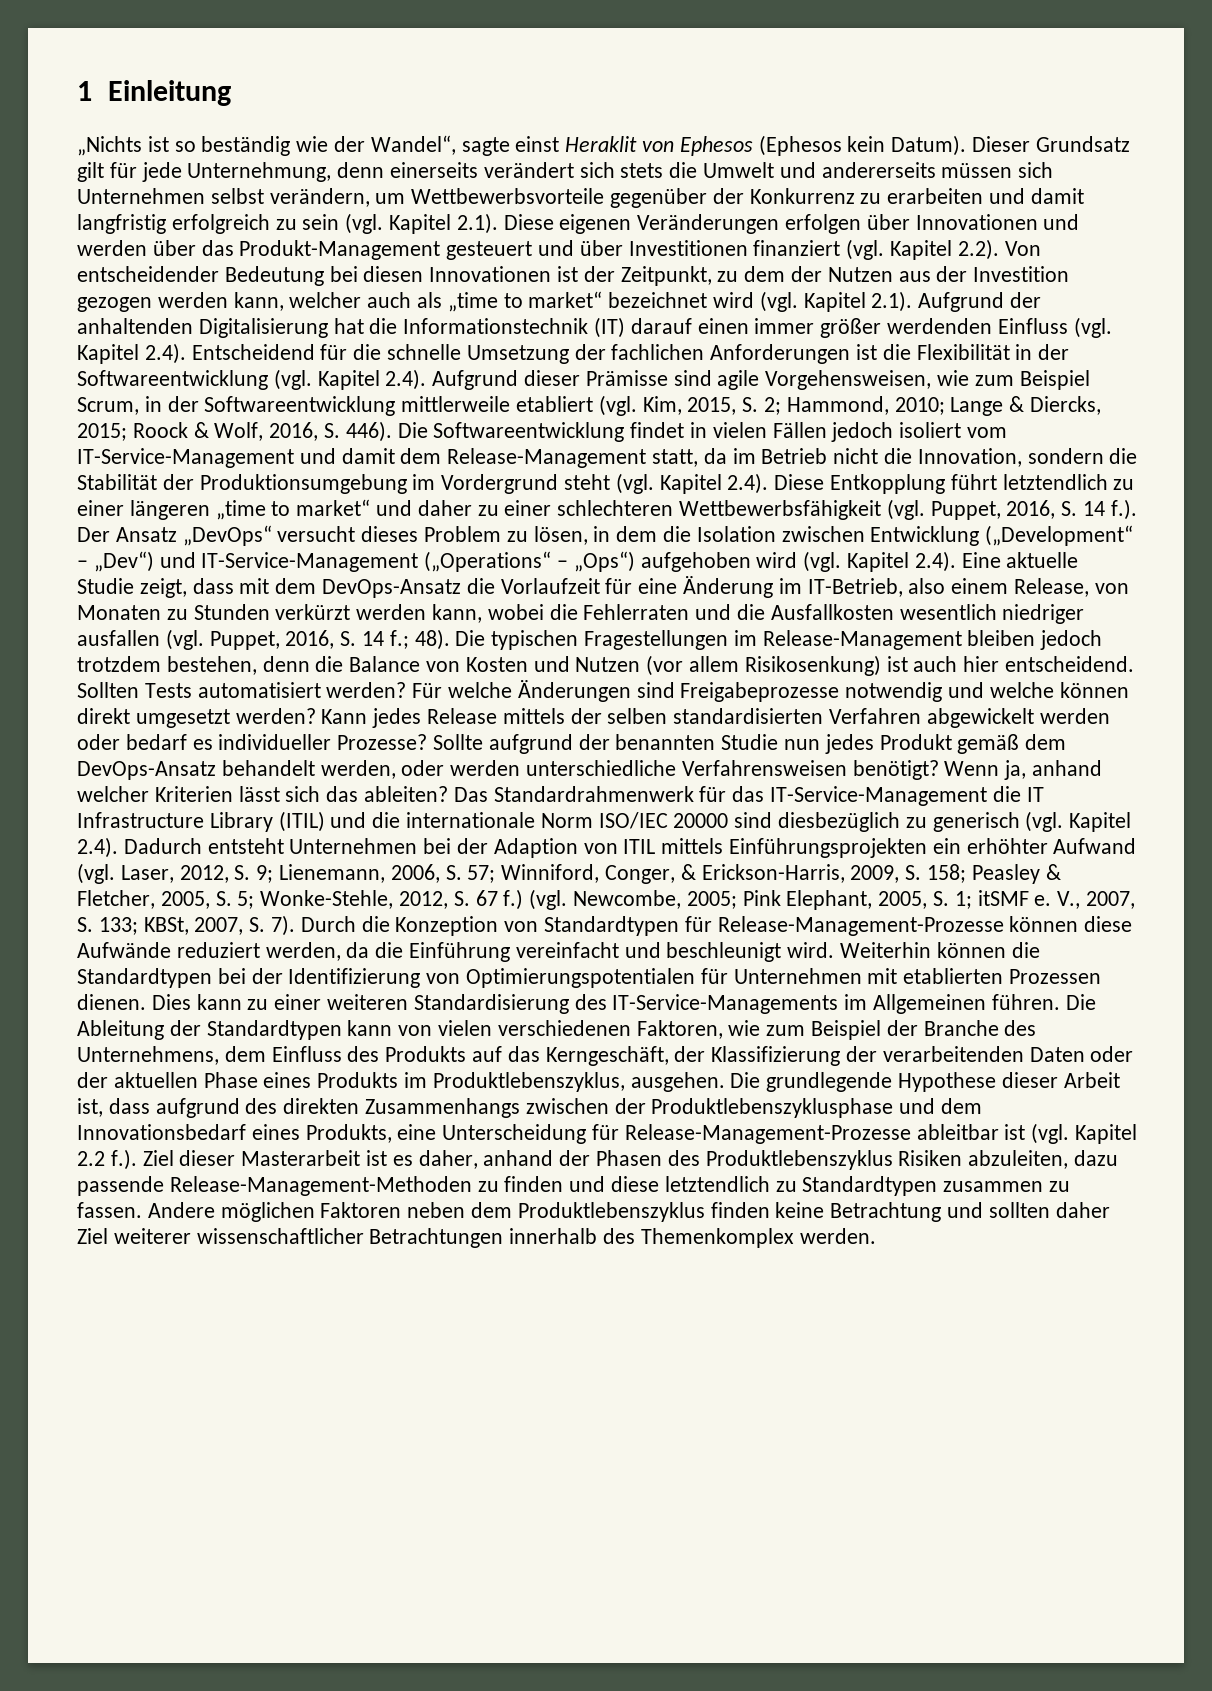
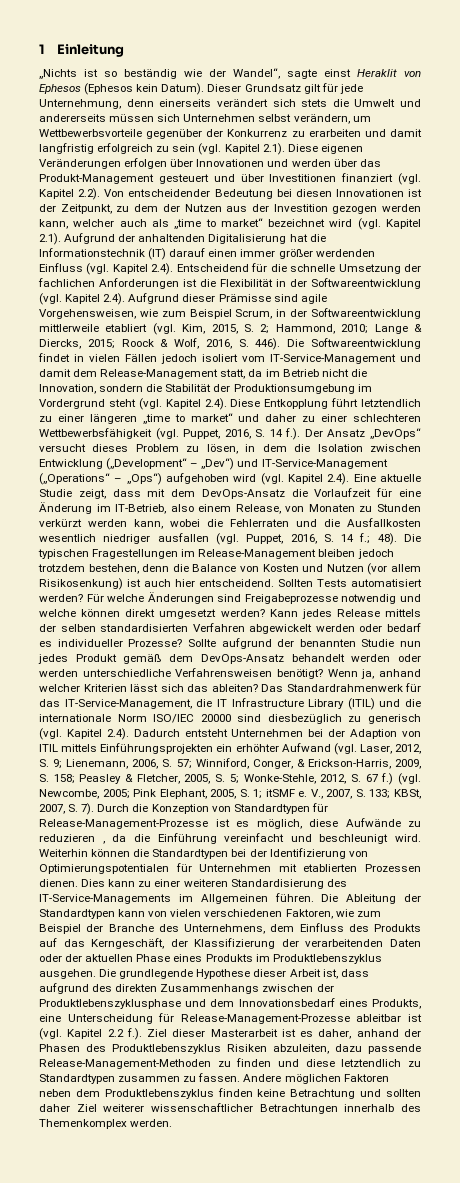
- Sollte aufgrund der benannten Studie nun jedes Produkt gemäß dem DevOps-Ansatz behandelt werden, oder werden unterschiedliche Verfahrensweisen benötigt?
+ Sollte aufgrund der benannten Studie nun jedes Produkt gemäß dem DevOps-Ansatz behandelt werden oder werden unterschiedliche Verfahrensweisen benötigt?
- Das Standardrahmenwerk für das IT-Service-Management die IT Infrastructure Library (ITIL) und die internationale Norm ISO/IEC 20000 sind diesbezüglich zu generisch (vgl. Kapitel 2.4). Dadurch entsteht Unternehmen bei der Adaption von ITIL mittels Einführungsprojekten ein erhöhter Aufwand (vgl. Laser, 2012, S. 9;
+ Das Standardrahmenwerk für das IT-Service-Management, die IT Infrastructure Library (ITIL) und die internationale Norm ISO/IEC 20000 sind diesbezüglich zu generisch (vgl. Kapitel 2.4). Dadurch entsteht Unternehmen bei der Adaption von ITIL mittels Einführungsprojekten ein erhöhter Aufwand (vgl. Laser, 2012, S. 9;
- Durch die Konzeption von Standardtypen für Release-Management-Prozesse können diese Aufwände reduziert werden, da die Einführung vereinfacht und beschleunigt wird.
+ Durch die Konzeption von Standardtypen für Release-Management-Prozesse ist es möglich, diese Aufwände zu reduzieren , da die Einführung vereinfacht und beschleunigt wird.
- Die Ableitung der Standardtypen kann von vielen verschiedenen Faktoren, wie zum Beispiel der Branche des Unternehmens, dem Einfluss des Produkts auf das Kerngeschäft, der Klassifizierung der verarbeitenden Daten oder der aktuellen Phase eines Produkts im Produktlebenszyklus, ausgehen.
+ Die Ableitung der Standardtypen kann von vielen verschiedenen Faktoren, wie zum Beispiel der Branche des Unternehmens, dem Einfluss des Produkts auf das Kerngeschäft, der Klassifizierung der verarbeitenden Daten oder der aktuellen Phase eines Produkts im Produktlebenszyklus ausgehen.

